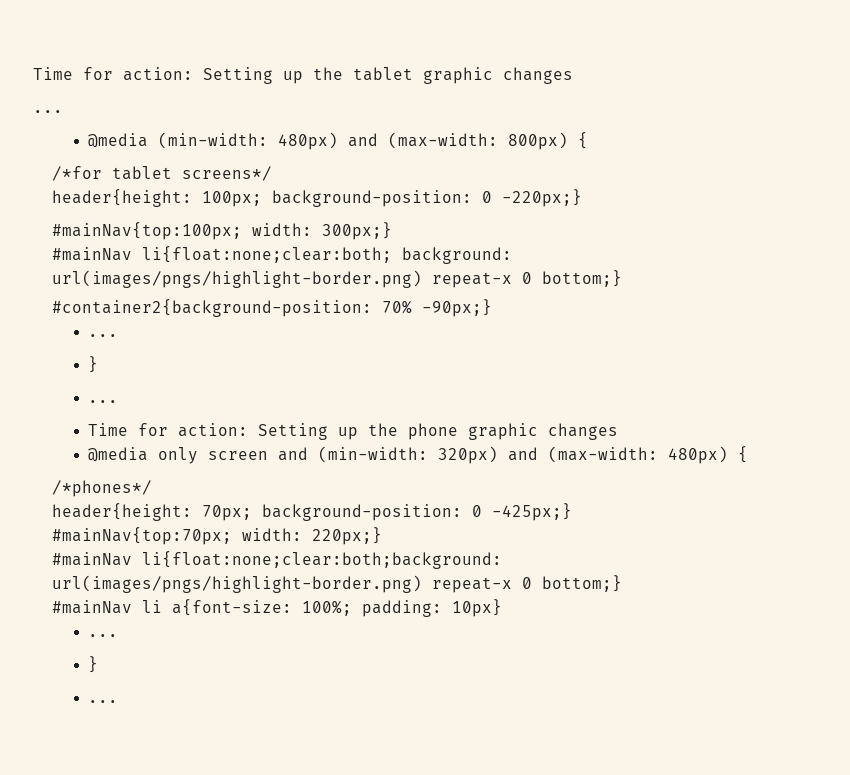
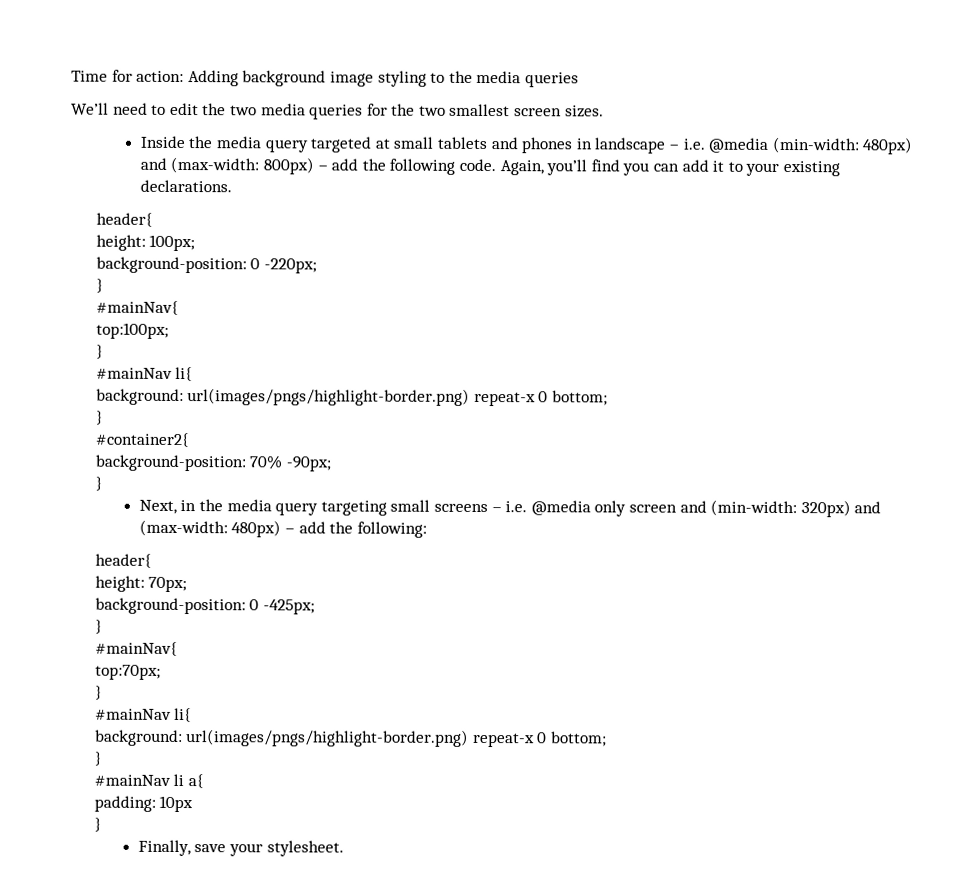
- Time for action: Setting up the tablet graphic changes
- ...
- @media (min-width: 480px) and (max-width: 800px) {
- /*for tablet screens*/
- header{height: 100px; background-position: 0 -220px;}
- #mainNav{top:100px; width: 300px;}
- #mainNav li{float:none;clear:both; background: url(images/pngs/highlight-border.png) repeat-x 0 bottom;}
- #container2{background-position: 70% -90px;}
- ...
+ Time for action: Adding background image styling to the media queries
+ We’ll need to edit the two media queries for the two smallest screen sizes.
+ Inside the media query targeted at small tablets and phones in landscape – i.e. @media (min-width: 480px) and (max-width: 800px) – add the following code. Again, you’ll find you can add it to your existing declarations.
+ header{
+ height: 100px;
+ background-position: 0 -220px;
  }
- ...
- Time for action: Setting up the phone graphic changes
- @media only screen and (min-width: 320px) and (max-width: 480px) {
- /*phones*/
- header{height: 70px; background-position: 0 -425px;}
- #mainNav{top:70px; width: 220px;}
- #mainNav li{float:none;clear:both;background: url(images/pngs/highlight-border.png) repeat-x 0 bottom;}
+ #mainNav{
+ top:100px;
+ }
+ #mainNav li{
+ background: url(images/pngs/highlight-border.png) repeat-x 0 bottom;
+ }
+ #container2{
+ background-position: 70% -90px;
+ }
+ Next, in the media query targeting small screens – i.e. @media only screen and (min-width: 320px) and (max-width: 480px) – add the following:
+ header{
+ height: 70px;
+ background-position: 0 -425px;
+ }
+ #mainNav{
+ top:70px;
+ }
+ #mainNav li{
+ background: url(images/pngs/highlight-border.png) repeat-x 0 bottom;
+ }
- #mainNav li a{font-size: 100%; padding: 10px}
- ...
+ #mainNav li a{
+ padding: 10px
  }
- ...
+ Finally, save your stylesheet.

